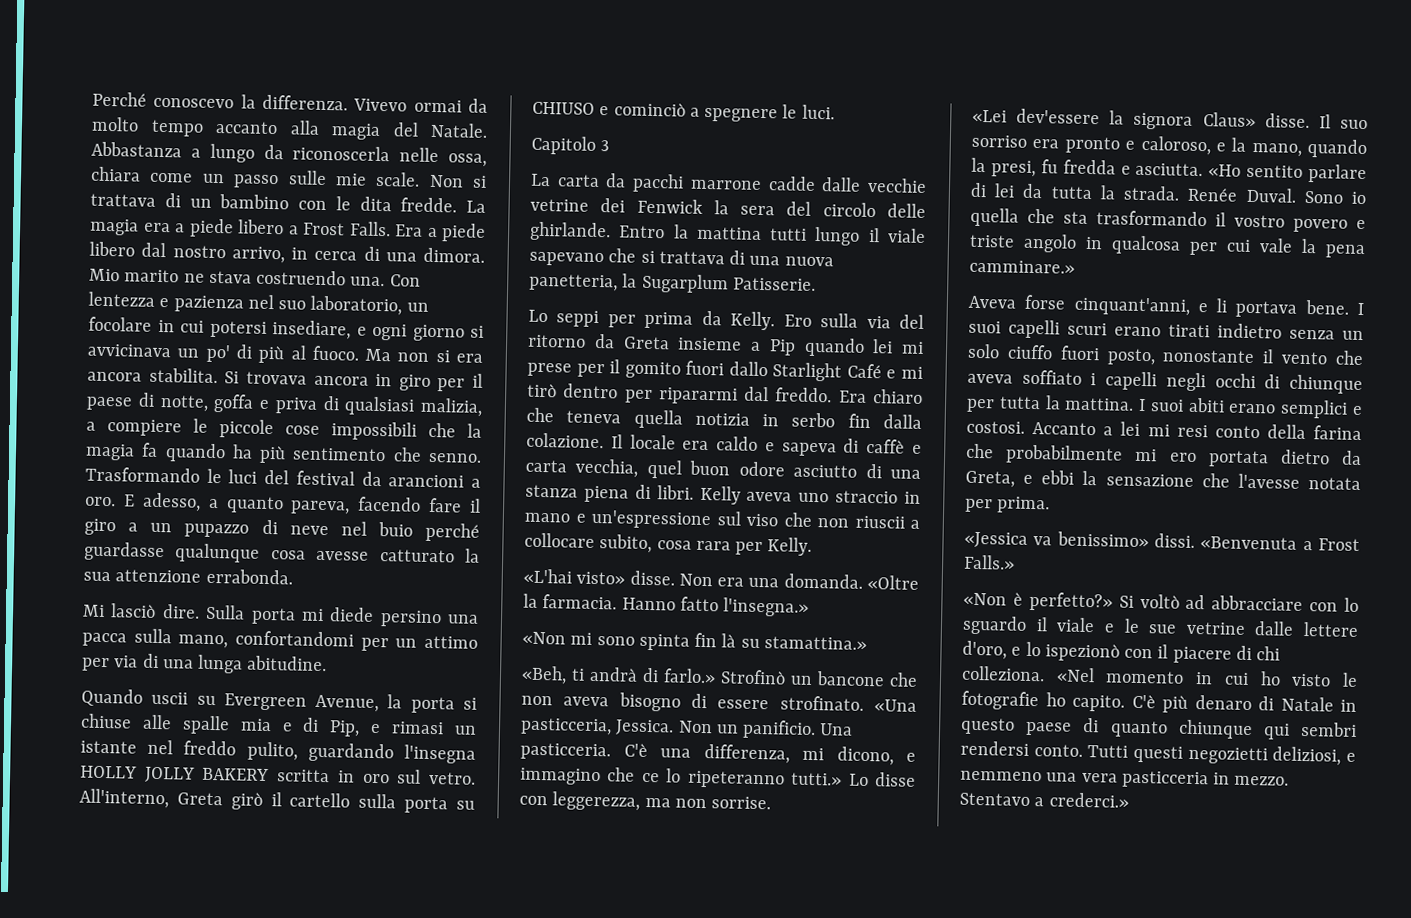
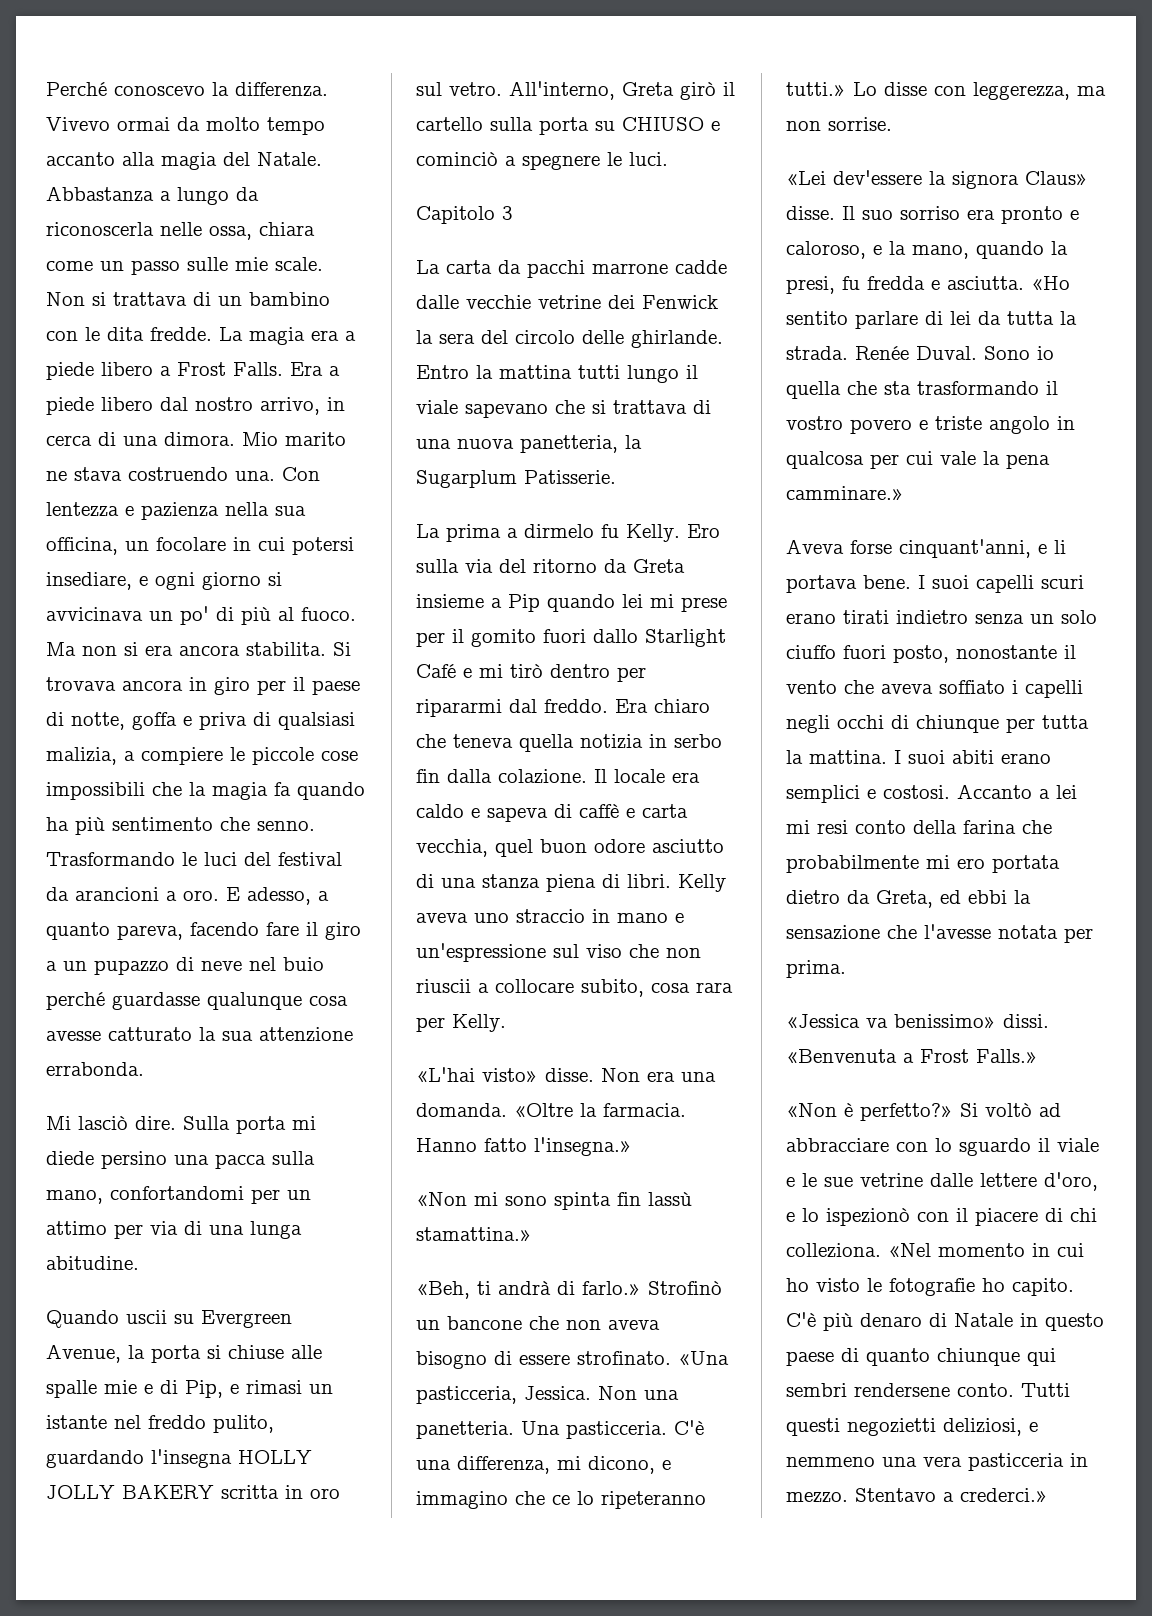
- Con lentezza e pazienza nel suo laboratorio, un focolare in cui potersi insediare, e ogni giorno si avvicinava un po' di più al fuoco.
+ Con lentezza e pazienza nella sua officina, un focolare in cui potersi insediare, e ogni giorno si avvicinava un po' di più al fuoco.
- Quando uscii su Evergreen Avenue, la porta si chiuse alle spalle mia e di Pip, e rimasi un istante nel freddo pulito, guardando l'insegna HOLLY JOLLY BAKERY scritta in oro sul vetro.
+ Quando uscii su Evergreen Avenue, la porta si chiuse alle spalle mie e di Pip, e rimasi un istante nel freddo pulito, guardando l'insegna HOLLY JOLLY BAKERY scritta in oro sul vetro.
- Lo seppi per prima da Kelly.
+ La prima a dirmelo fu Kelly.
- «Non mi sono spinta fin là su stamattina.»
+ «Non mi sono spinta fin lassù stamattina.»
- Non un panificio.
+ Non una panetteria.
- Accanto a lei mi resi conto della farina che probabilmente mi ero portata dietro da Greta, e ebbi la sensazione che l'avesse notata per prima.
+ Accanto a lei mi resi conto della farina che probabilmente mi ero portata dietro da Greta, ed ebbi la sensazione che l'avesse notata per prima.
- C'è più denaro di Natale in questo paese di quanto chiunque qui sembri rendersi conto.
+ C'è più denaro di Natale in questo paese di quanto chiunque qui sembri rendersene conto.

